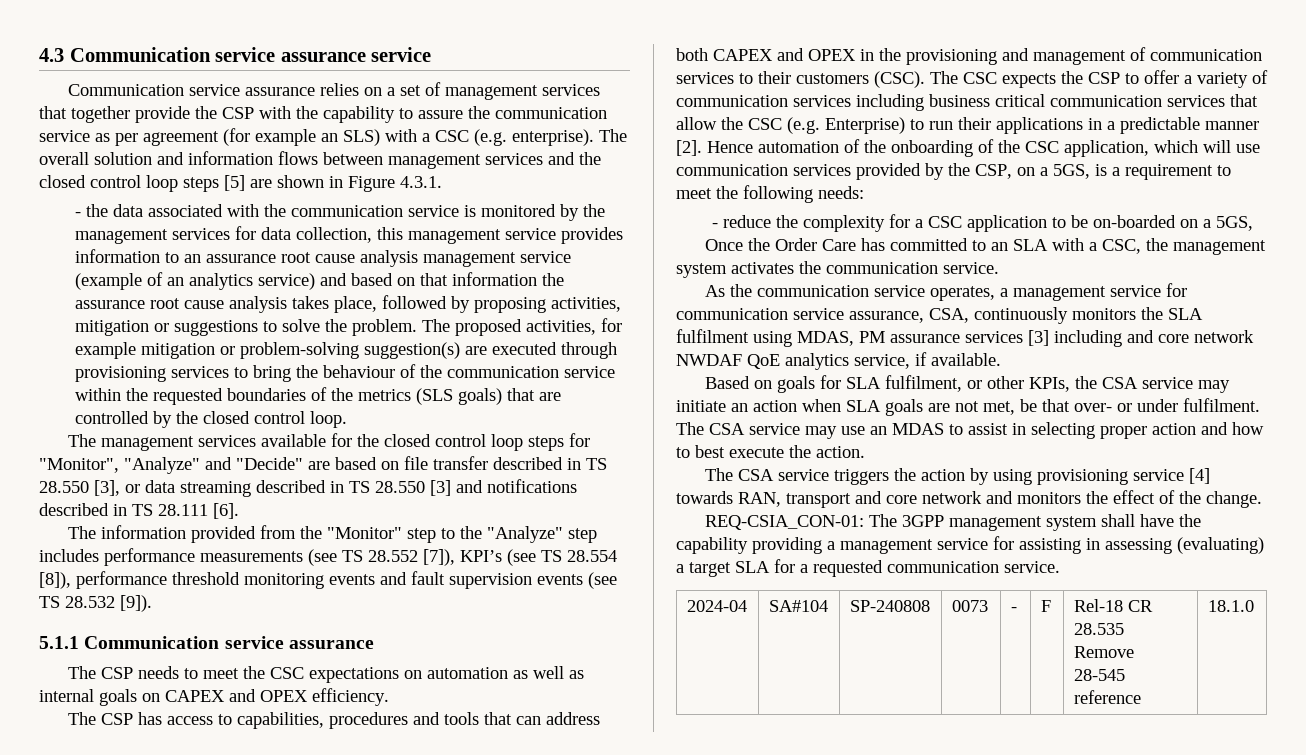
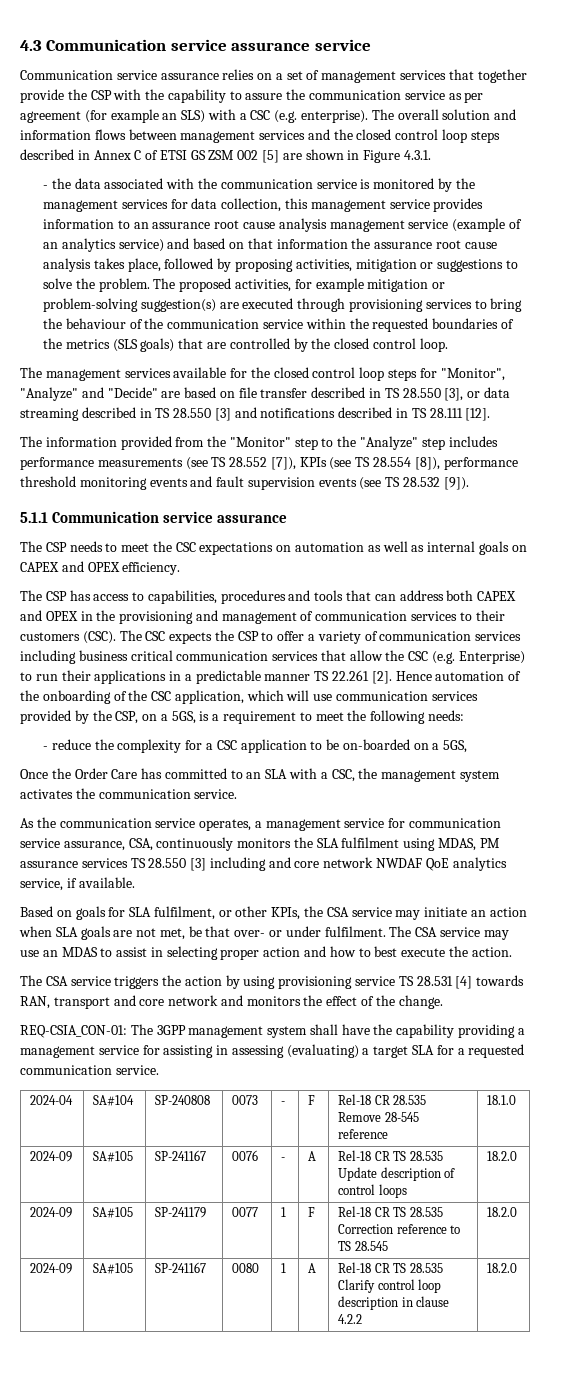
- The overall solution and information flows between management services and the closed control loop steps [5] are shown in Figure 4.3.1.
+ The overall solution and information flows between management services and the closed control loop steps described in Annex C of ETSI GS ZSM 002 [5] are shown in Figure 4.3.1.
- The management services available for the closed control loop steps for "Monitor", "Analyze" and "Decide" are based on file transfer described in TS 28.550 [3], or data streaming described in TS 28.550 [3] and notifications described in TS 28.111 [6].
+ The management services available for the closed control loop steps for "Monitor", "Analyze" and "Decide" are based on file transfer described in TS 28.550 [3], or data streaming described in TS 28.550 [3] and notifications described in TS 28.111 [12].
- The information provided from the "Monitor" step to the "Analyze" step includes performance measurements (see TS 28.552 [7]), KPI’s (see TS 28.554 [8]), performance threshold monitoring events and fault supervision events (see TS 28.532 [9]).
+ The information provided from the "Monitor" step to the "Analyze" step includes performance measurements (see TS 28.552 [7]), KPIs (see TS 28.554 [8]), performance threshold monitoring events and fault supervision events (see TS 28.532 [9]).
- The CSC expects the CSP to offer a variety of communication services including business critical communication services that allow the CSC (e.g. Enterprise) to run their applications in a predictable manner [2].
+ The CSC expects the CSP to offer a variety of communication services including business critical communication services that allow the CSC (e.g. Enterprise) to run their applications in a predictable manner TS 22.261 [2].
- As the communication service operates, a management service for communication service assurance, CSA, continuously monitors the SLA fulfilment using MDAS, PM assurance services [3] including and core network NWDAF QoE analytics service, if available.
+ As the communication service operates, a management service for communication service assurance, CSA, continuously monitors the SLA fulfilment using MDAS, PM assurance services TS 28.550 [3] including and core network NWDAF QoE analytics service, if available.
- The CSA service triggers the action by using provisioning service [4] towards RAN, transport and core network and monitors the effect of the change.
+ The CSA service triggers the action by using provisioning service TS 28.531 [4] towards RAN, transport and core network and monitors the effect of the change.
+ 2024-09 | SA#105 | SP-241167 | 0076 | - | A | Rel-18 CR TS 28.535 Update description of control loops | 18.2.0
+ 2024-09 | SA#105 | SP-241179 | 0077 | 1 | F | Rel-18 CR TS 28.535 Correction reference to TS 28.545 | 18.2.0
+ 2024-09 | SA#105 | SP-241167 | 0080 | 1 | A | Rel-18 CR TS 28.535 Clarify control loop description in clause 4.2.2 | 18.2.0

